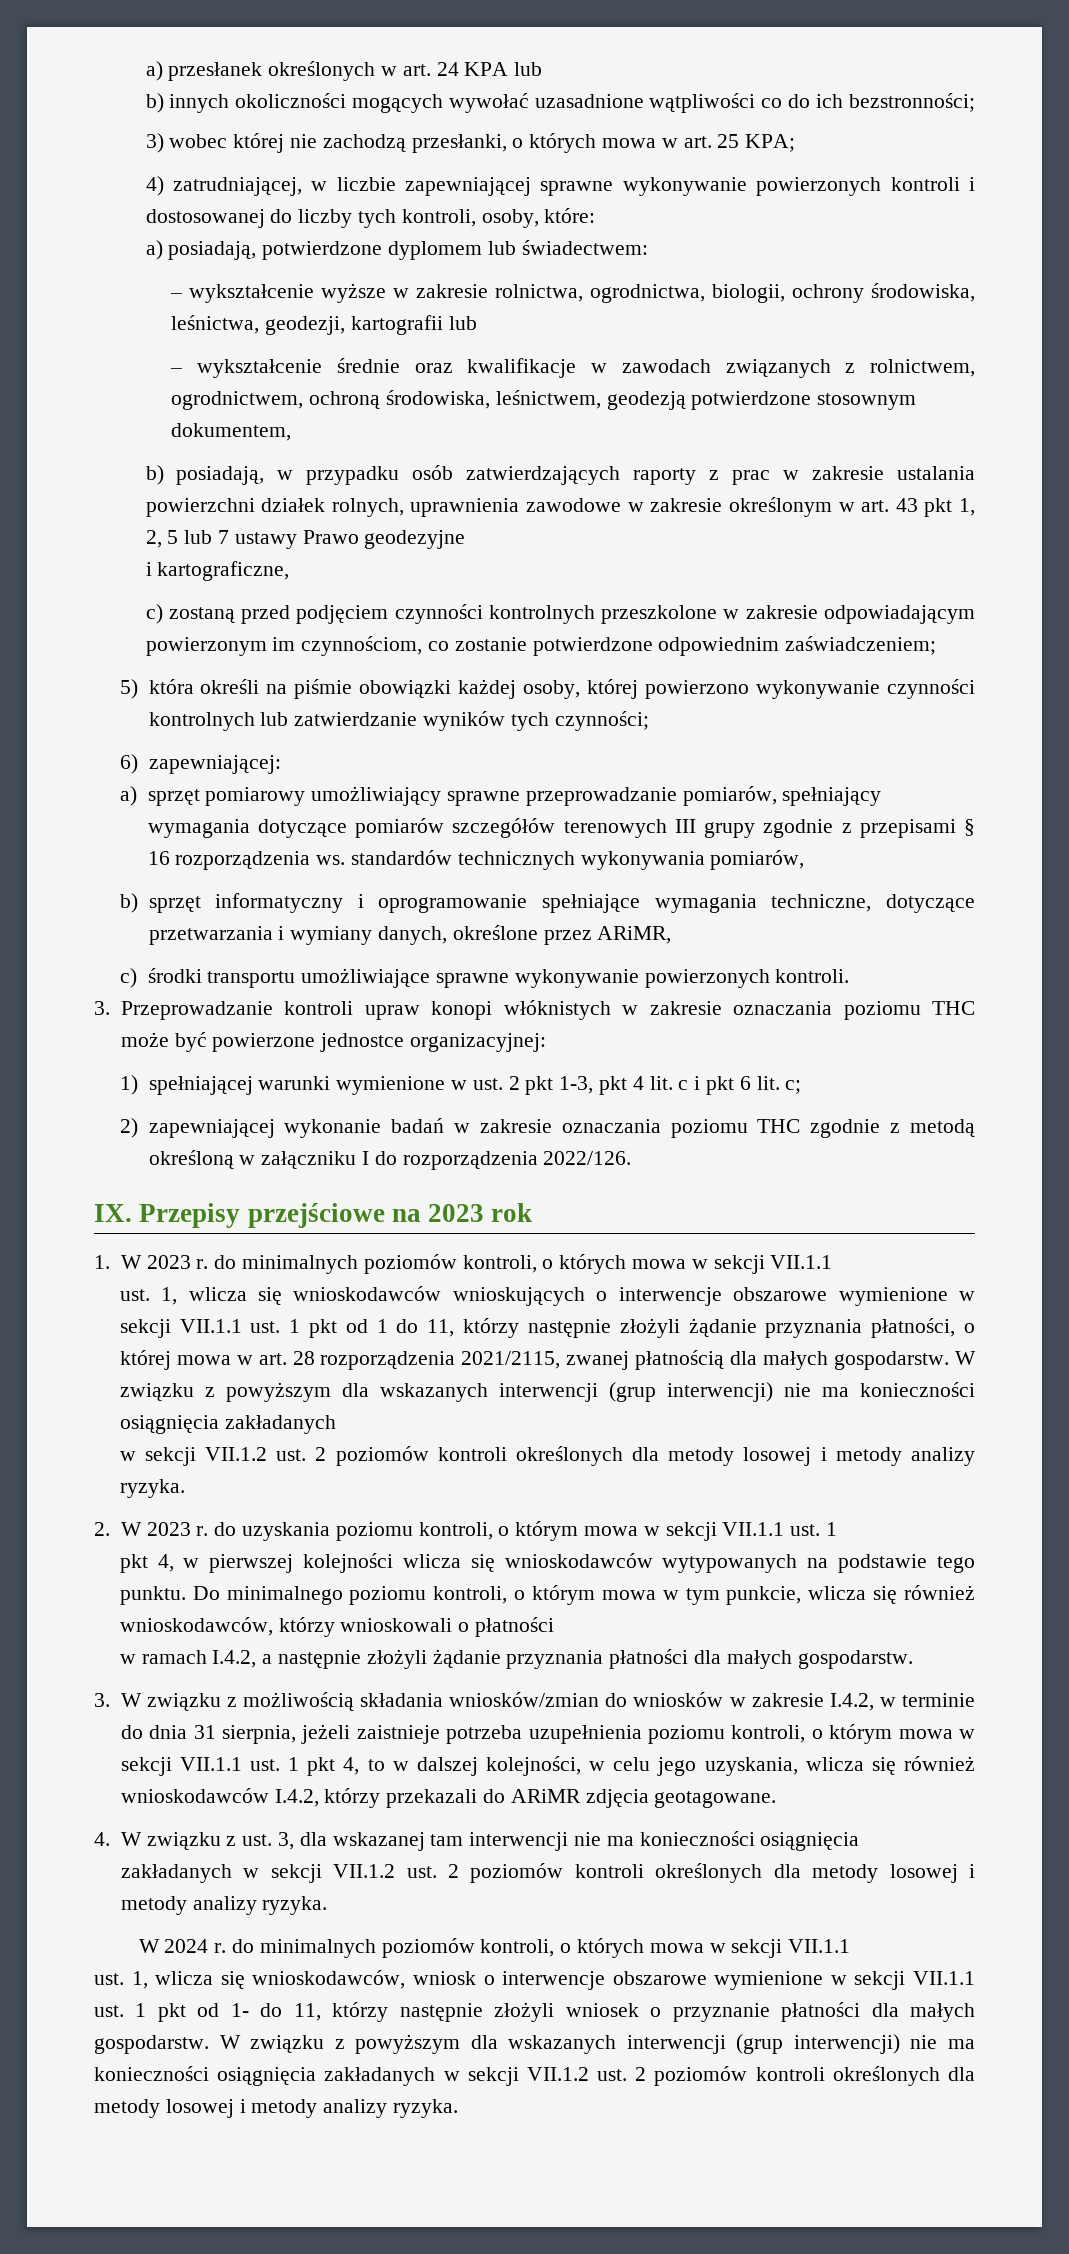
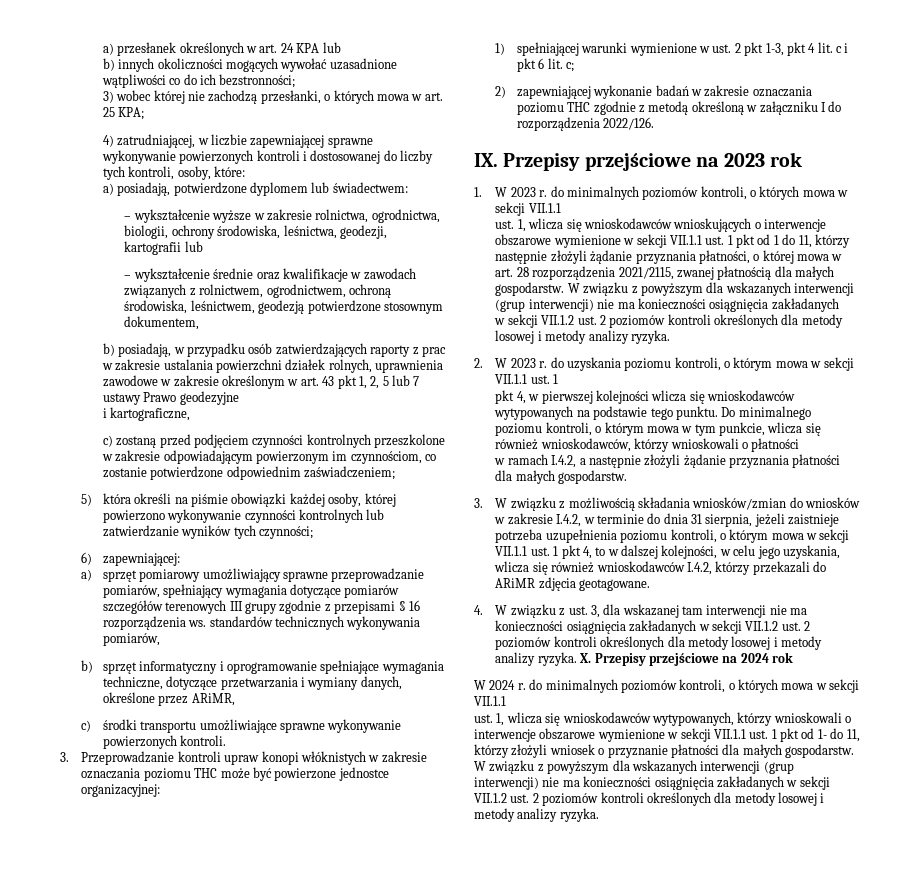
+ X. Przepisy przejściowe na 2024 rok
- ust. 1, wlicza się wnioskodawców, wniosk o interwencje obszarowe wymienione w sekcji VII.1.1 ust. 1 pkt od 1- do 11, którzy następnie złożyli wniosek o przyznanie płatności dla małych gospodarstw.
+ ust. 1, wlicza się wnioskodawców wytypowanych, którzy wnioskowali o interwencje obszarowe wymienione w sekcji VII.1.1 ust. 1 pkt od 1- do 11, którzy złożyli wniosek o przyznanie płatności dla małych gospodarstw.

